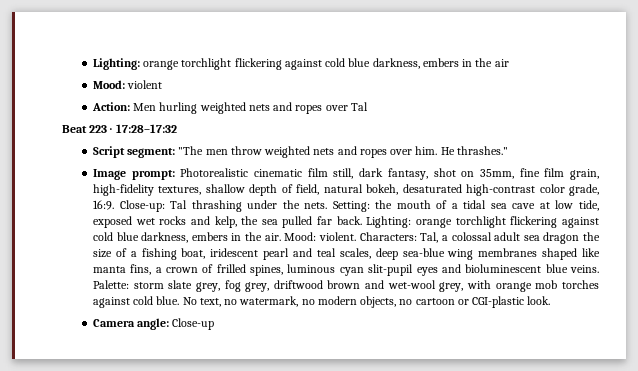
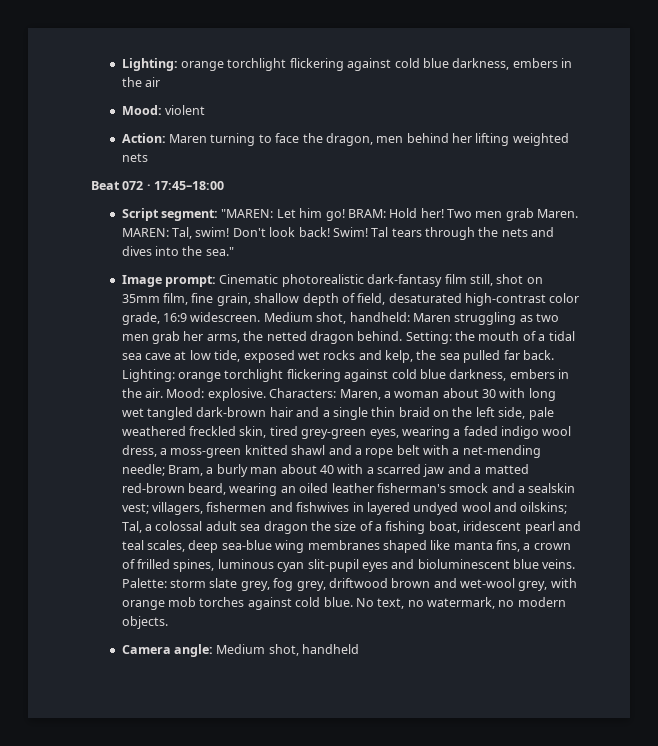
- Action: Men hurling weighted nets and ropes over Tal
- Beat 223 · 17:28–17:32
- Script segment: "The men throw weighted nets and ropes over him. He thrashes."
- Image prompt: Photorealistic cinematic film still, dark fantasy, shot on 35mm, fine film grain, high-fidelity textures, shallow depth of field, natural bokeh, desaturated high-contrast color grade, 16:9. Close-up: Tal thrashing under the nets.
+ Action: Maren turning to face the dragon, men behind her lifting weighted nets
+ Beat 072 · 17:45–18:00
+ Script segment: "MAREN: Let him go! BRAM: Hold her! Two men grab Maren. MAREN: Tal, swim! Don't look back! Swim! Tal tears through the nets and dives into the sea."
+ Image prompt: Cinematic photorealistic dark-fantasy film still, shot on 35mm film, fine grain, shallow depth of field, desaturated high-contrast color grade, 16:9 widescreen. Medium shot, handheld: Maren struggling as two men grab her arms, the netted dragon behind.
- Mood: violent. Characters: Tal, a colossal adult sea dragon the size of a fishing boat, iridescent pearl and teal scales, deep sea-blue wing membranes shaped like manta fins, a crown of frilled spines, luminous cyan slit-pupil eyes and bioluminescent blue veins.
+ Mood: explosive. Characters: Maren, a woman about 30 with long wet tangled dark-brown hair and a single thin braid on the left side, pale weathered freckled skin, tired grey-green eyes, wearing a faded indigo wool dress, a moss-green knitted shawl and a rope belt with a net-mending needle; Bram, a burly man about 40 with a scarred jaw and a matted red-brown beard, wearing an oiled leather fisherman's smock and a sealskin vest; villagers, fishermen and fishwives in layered undyed wool and oilskins; Tal, a colossal adult sea dragon the size of a fishing boat, iridescent pearl and teal scales, deep sea-blue wing membranes shaped like manta fins, a crown of frilled spines, luminous cyan slit-pupil eyes and bioluminescent blue veins.
- No text, no watermark, no modern objects, no cartoon or CGI-plastic look.
+ No text, no watermark, no modern objects.
- Camera angle: Close-up
+ Camera angle: Medium shot, handheld

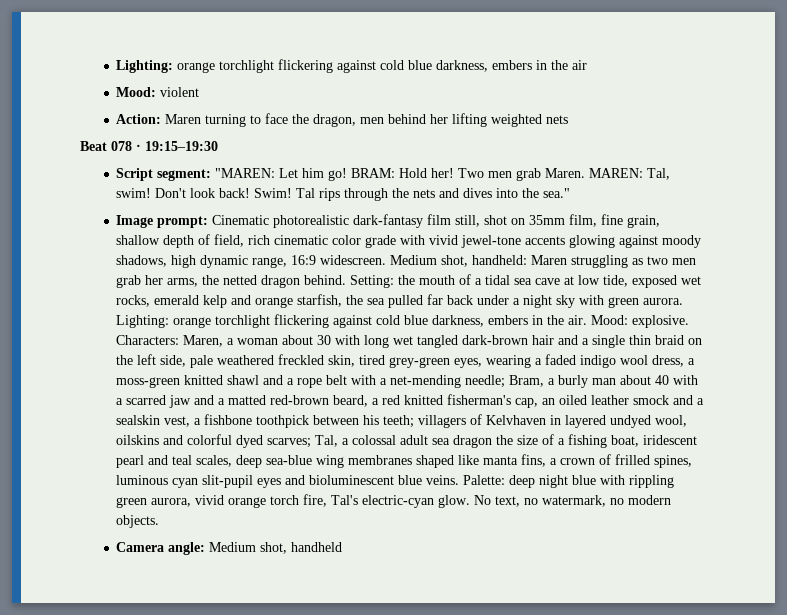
- Beat 072 · 17:45–18:00
+ Beat 078 · 19:15–19:30
- Tal tears through the nets and dives into the sea."
+ Tal rips through the nets and dives into the sea."
- Image prompt: Cinematic photorealistic dark-fantasy film still, shot on 35mm film, fine grain, shallow depth of field, desaturated high-contrast color grade, 16:9 widescreen.
+ Image prompt: Cinematic photorealistic dark-fantasy film still, shot on 35mm film, fine grain, shallow depth of field, rich cinematic color grade with vivid jewel-tone accents glowing against moody shadows, high dynamic range, 16:9 widescreen.
- Setting: the mouth of a tidal sea cave at low tide, exposed wet rocks and kelp, the sea pulled far back.
+ Setting: the mouth of a tidal sea cave at low tide, exposed wet rocks, emerald kelp and orange starfish, the sea pulled far back under a night sky with green aurora.
- Bram, a burly man about 40 with a scarred jaw and a matted red-brown beard, wearing an oiled leather fisherman's smock and a sealskin vest; villagers, fishermen and fishwives in layered undyed wool and oilskins;
+ Bram, a burly man about 40 with a scarred jaw and a matted red-brown beard, a red knitted fisherman's cap, an oiled leather smock and a sealskin vest, a fishbone toothpick between his teeth; villagers of Kelvhaven in layered undyed wool, oilskins and colorful dyed scarves;
- Palette: storm slate grey, fog grey, driftwood brown and wet-wool grey, with orange mob torches against cold blue.
+ Palette: deep night blue with rippling green aurora, vivid orange torch fire, Tal's electric-cyan glow.

